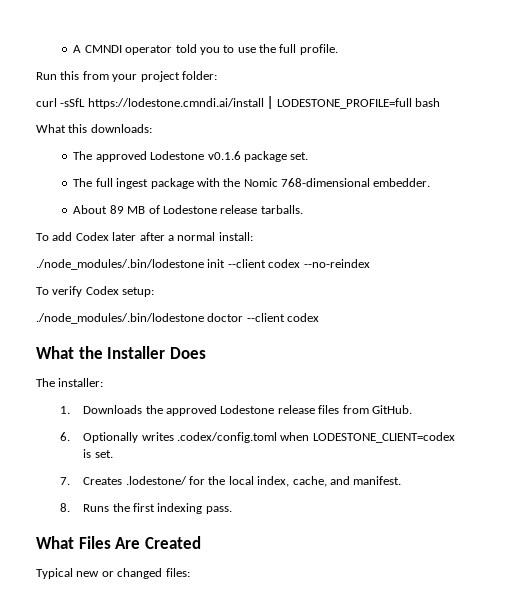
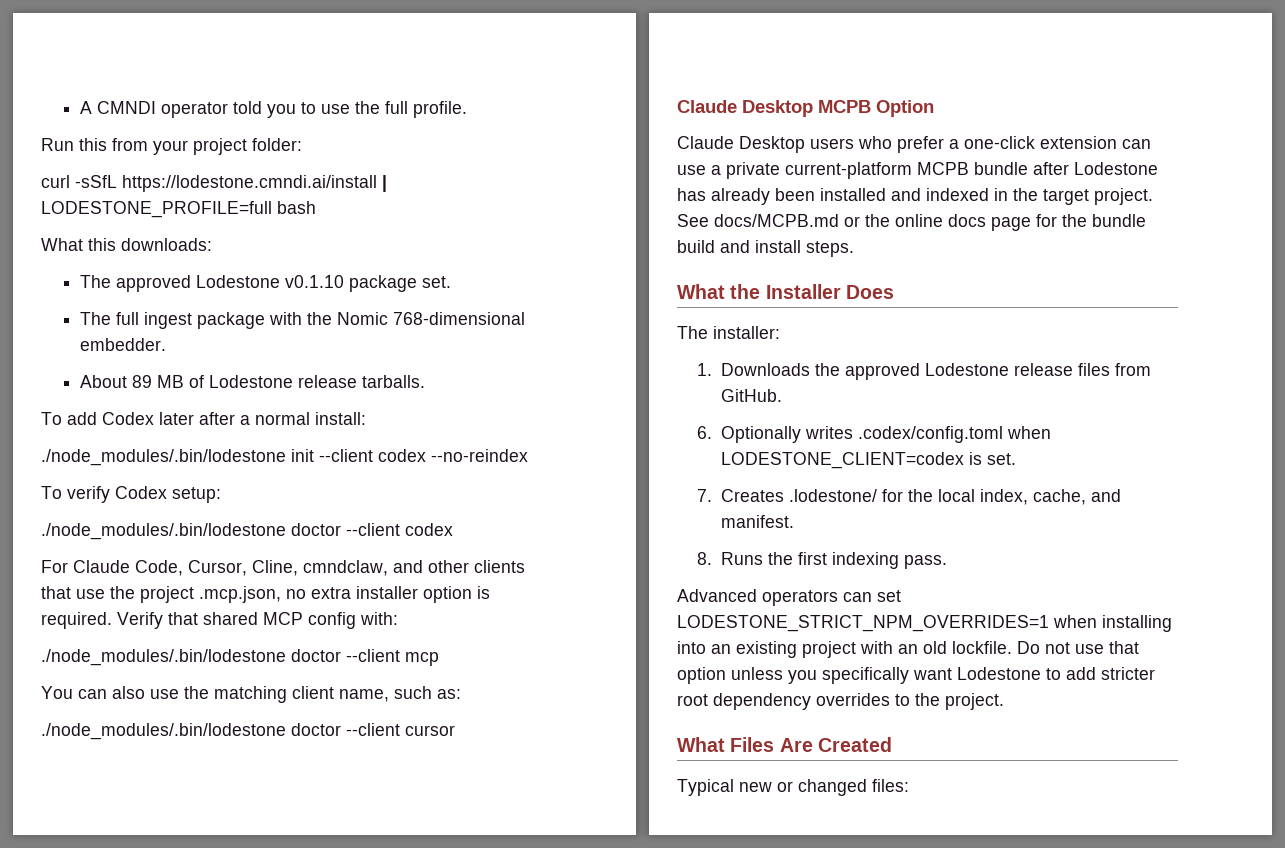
- The approved Lodestone v0.1.6 package set.
+ The approved Lodestone v0.1.10 package set.
+ For Claude Code, Cursor, Cline, cmndclaw, and other clients that use the project .mcp.json, no extra installer option is required. Verify that shared MCP config with:
+ ./node_modules/.bin/lodestone doctor --client mcp
+ You can also use the matching client name, such as:
+ ./node_modules/.bin/lodestone doctor --client cursor
+ Claude Desktop MCPB Option
+ Claude Desktop users who prefer a one-click extension can use a private current-platform MCPB bundle after Lodestone has already been installed and indexed in the target project. See docs/MCPB.md or the online docs page for the bundle build and install steps.
+ Advanced operators can set LODESTONE_STRICT_NPM_OVERRIDES=1 when installing into an existing project with an old lockfile. Do not use that option unless you specifically want Lodestone to add stricter root dependency overrides to the project.

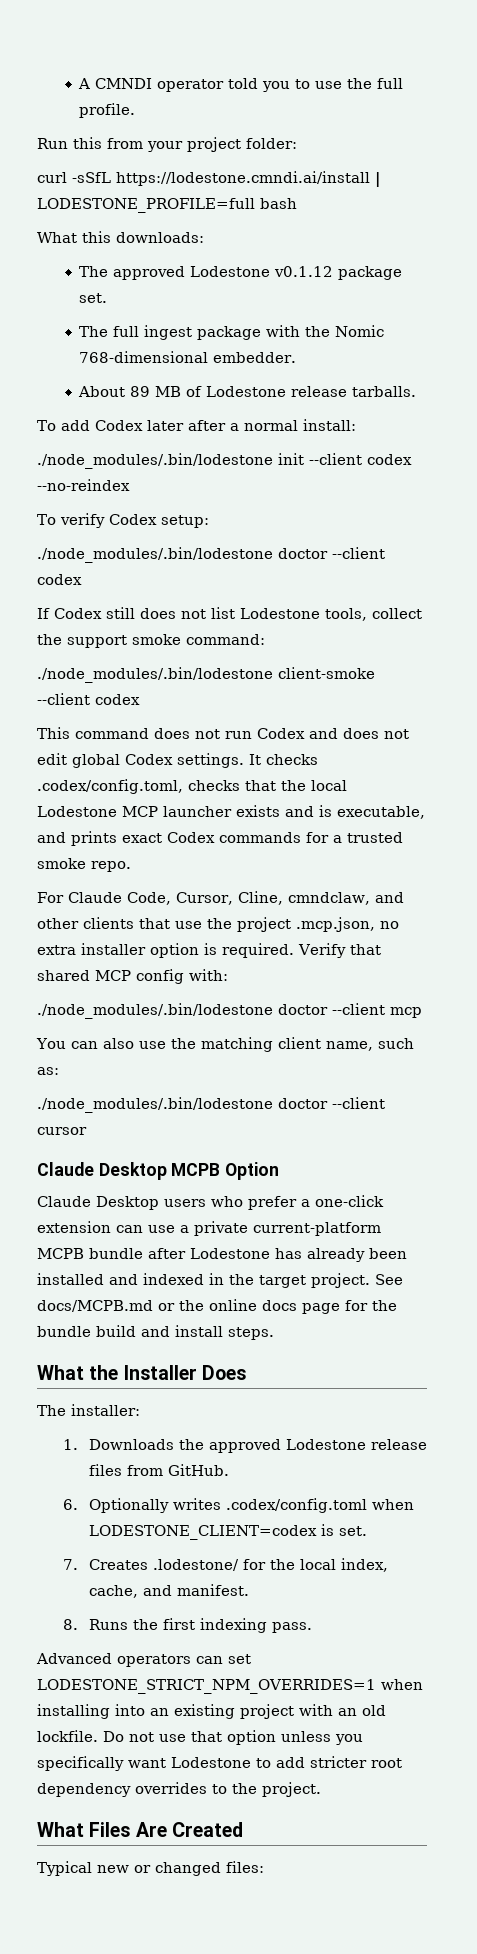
- The approved Lodestone v0.1.10 package set.
+ The approved Lodestone v0.1.12 package set.
+ If Codex still does not list Lodestone tools, collect the support smoke command:
+ ./node_modules/.bin/lodestone client-smoke --client codex
+ This command does not run Codex and does not edit global Codex settings. It checks .codex/config.toml, checks that the local Lodestone MCP launcher exists and is executable, and prints exact Codex commands for a trusted smoke repo.

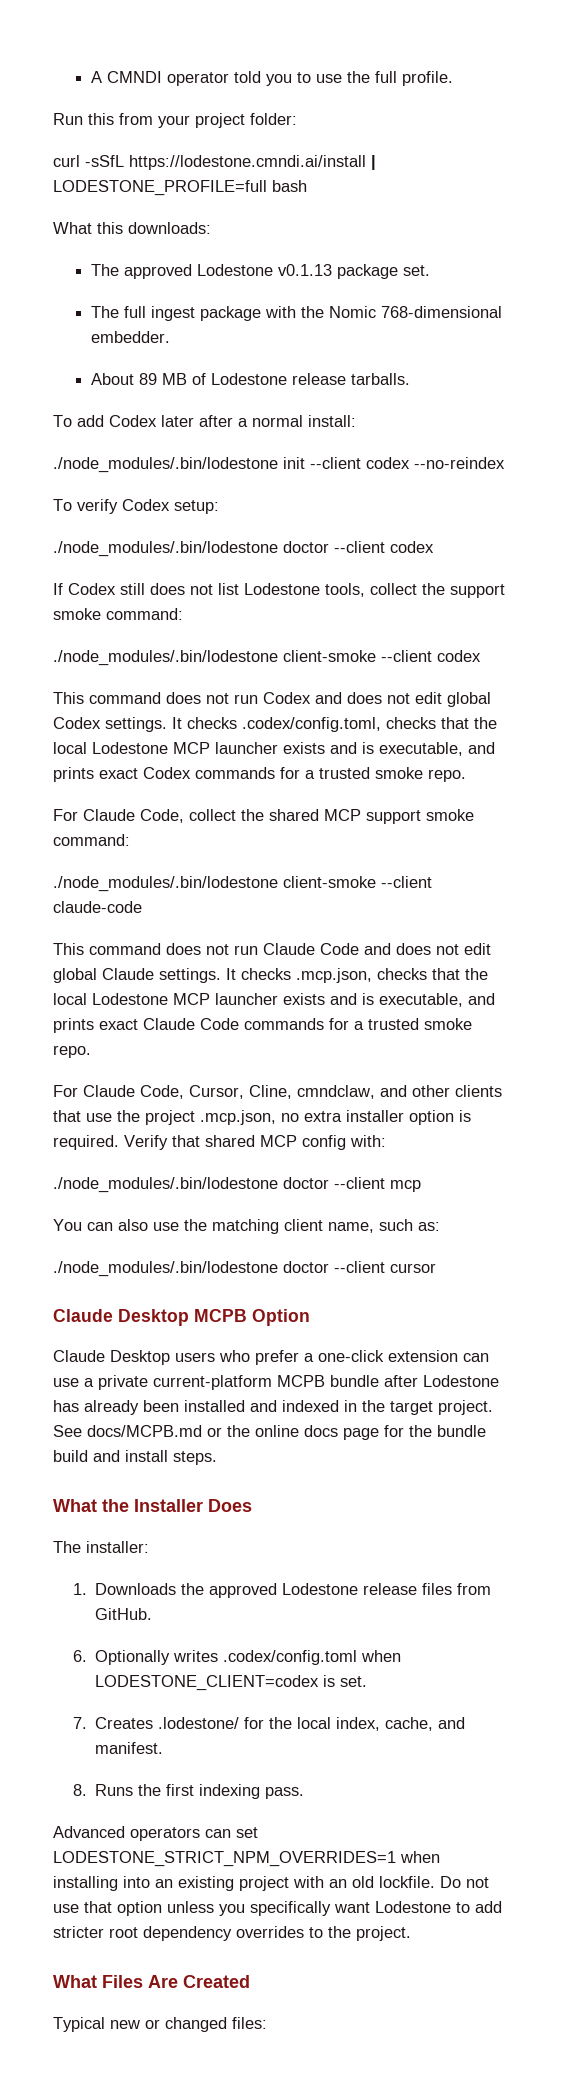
- The approved Lodestone v0.1.12 package set.
+ The approved Lodestone v0.1.13 package set.
+ For Claude Code, collect the shared MCP support smoke command:
+ ./node_modules/.bin/lodestone client-smoke --client claude-code
+ This command does not run Claude Code and does not edit global Claude settings. It checks .mcp.json, checks that the local Lodestone MCP launcher exists and is executable, and prints exact Claude Code commands for a trusted smoke repo.

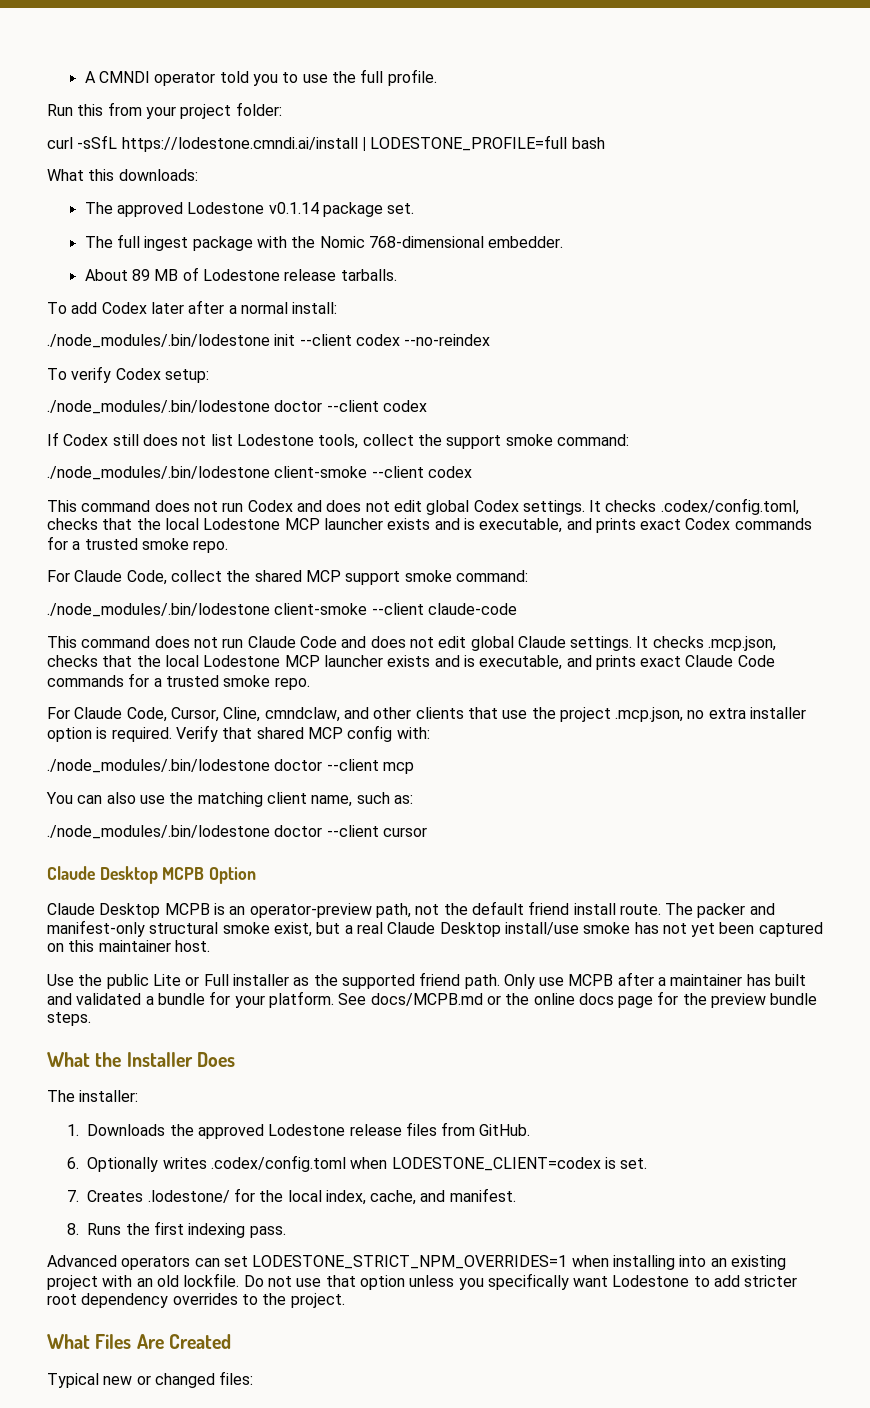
- The approved Lodestone v0.1.13 package set.
+ The approved Lodestone v0.1.14 package set.
- Claude Desktop users who prefer a one-click extension can use a private current-platform MCPB bundle after Lodestone has already been installed and indexed in the target project.
+ Claude Desktop MCPB is an operator-preview path, not the default friend install route. The packer and manifest-only structural smoke exist, but a real Claude Desktop install/use smoke has not yet been captured on this maintainer host.
+ Use the public Lite or Full installer as the supported friend path. Only use MCPB after a maintainer has built and validated a bundle for your platform.
- See docs/MCPB.md or the online docs page for the bundle build and install steps.
+ See docs/MCPB.md or the online docs page for the preview bundle steps.

